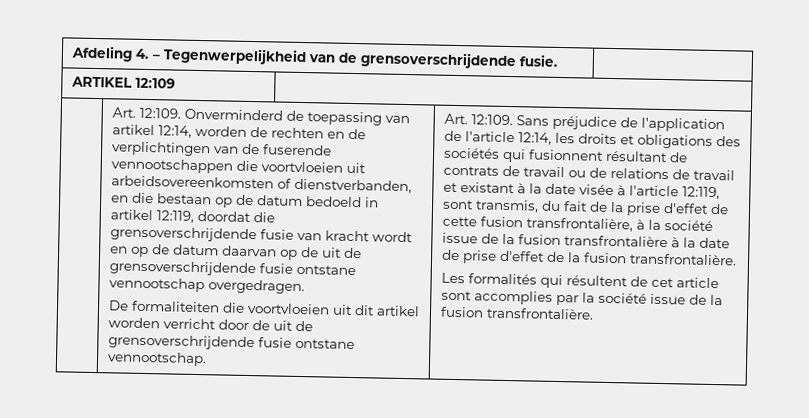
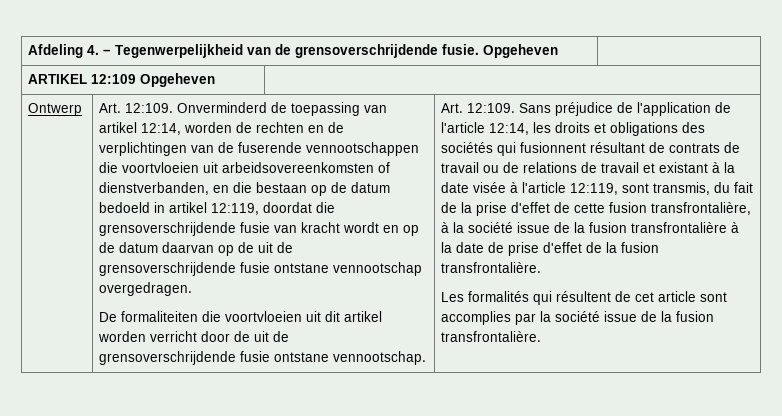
- Afdeling 4. – Tegenwerpelijkheid van de grensoverschrijdende fusie. |
+ Afdeling 4. – Tegenwerpelijkheid van de grensoverschrijdende fusie. Opgeheven |
- ARTIKEL 12:109 |
+ ARTIKEL 12:109 Opgeheven |
+ Ontwerp

